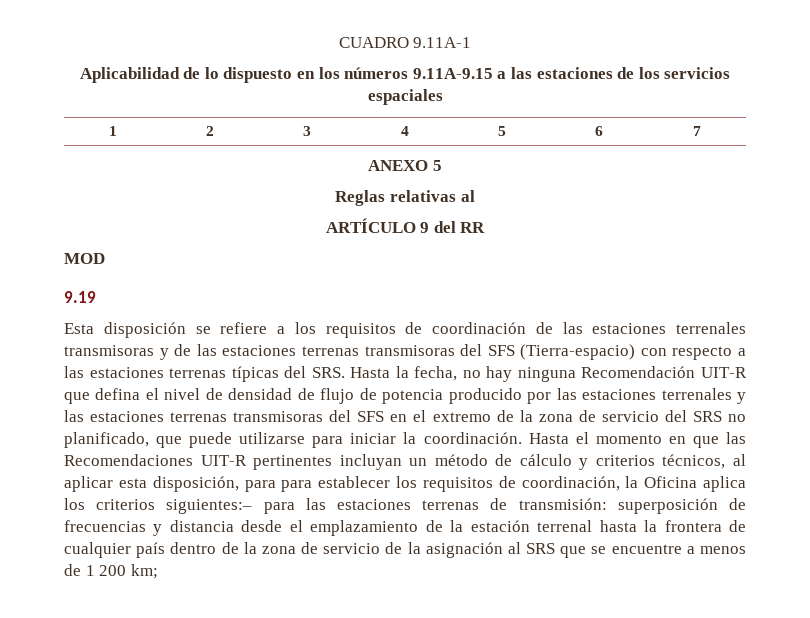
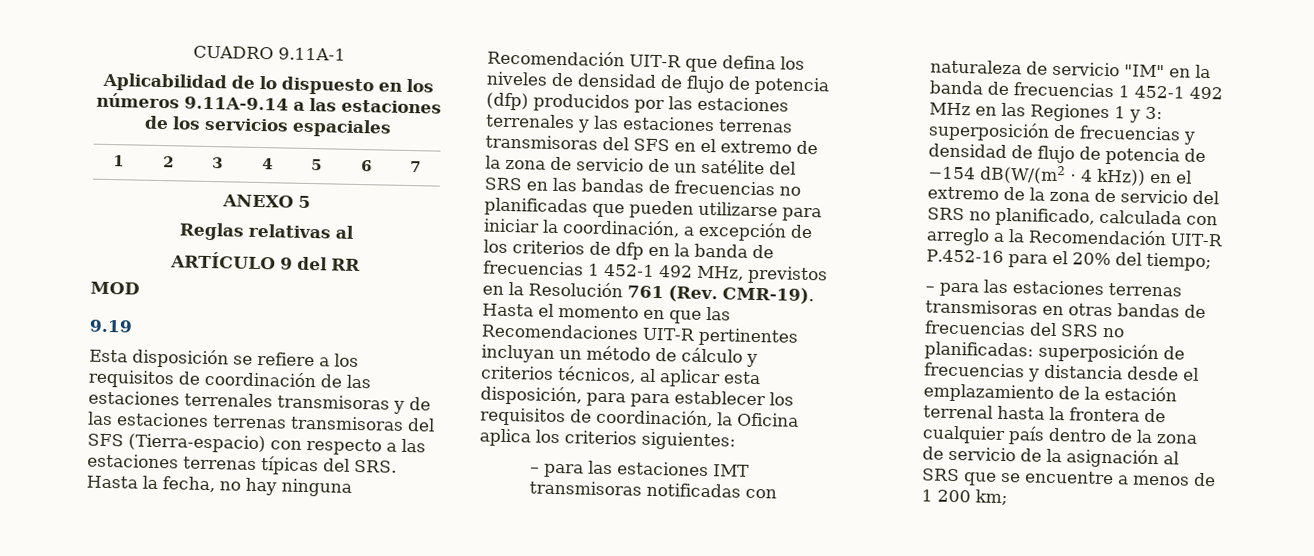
- Aplicabilidad de lo dispuesto en los números 9.11A-9.15 a las estaciones de los servicios espaciales
+ Aplicabilidad de lo dispuesto en los números 9.11A-9.14 a las estaciones de los servicios espaciales
- Esta disposición se refiere a los requisitos de coordinación de las estaciones terrenales transmisoras y de las estaciones terrenas transmisoras del SFS (Tierra-espacio) con respecto a las estaciones terrenas típicas del SRS. Hasta la fecha, no hay ninguna Recomendación UIT-R que defina el nivel de densidad de flujo de potencia producido por las estaciones terrenales y las estaciones terrenas transmisoras del SFS en el extremo de la zona de servicio del SRS no planificado, que puede utilizarse para iniciar la coordinación.
+ Esta disposición se refiere a los requisitos de coordinación de las estaciones terrenales transmisoras y de las estaciones terrenas transmisoras del SFS (Tierra-espacio) con respecto a las estaciones terrenas típicas del SRS. Hasta la fecha, no hay ninguna Recomendación UIT-R que defina los niveles de densidad de flujo de potencia (dfp) producidos por las estaciones terrenales y las estaciones terrenas transmisoras del SFS en el extremo de la zona de servicio de un satélite del SRS en las bandas de frecuencias no planificadas que pueden utilizarse para iniciar la coordinación, a excepción de los criterios de dfp en la banda de frecuencias 1 452-1 492 MHz, previstos en la Resolución 761 (Rev. CMR-19).
- Hasta el momento en que las Recomendaciones UIT-R pertinentes incluyan un método de cálculo y criterios técnicos, al aplicar esta disposición, para para establecer los requisitos de coordinación, la Oficina aplica los criterios siguientes:– para las estaciones terrenas de transmisión:
+ Hasta el momento en que las Recomendaciones UIT-R pertinentes incluyan un método de cálculo y criterios técnicos, al aplicar esta disposición, para para establecer los requisitos de coordinación, la Oficina aplica los criterios siguientes:
+ – para las estaciones IMT transmisoras notificadas con naturaleza de servicio "IM" en la banda de frecuencias 1 452-1 492 MHz en las Regiones 1 y 3: superposición de frecuencias y densidad de flujo de potencia de −154 dB(W/(m2 ⋅ 4 kHz)) en el extremo de la zona de servicio del SRS no planificado, calculada con arreglo a la Recomendación UIT-R P.452-16 para el 20% del tiempo;
+ – para las estaciones terrenas transmisoras en otras bandas de frecuencias del SRS no planificadas:

